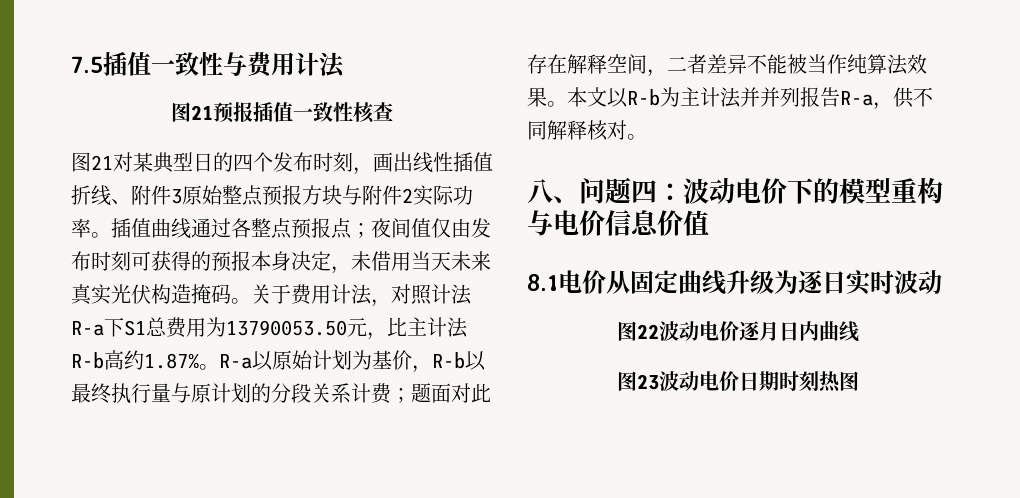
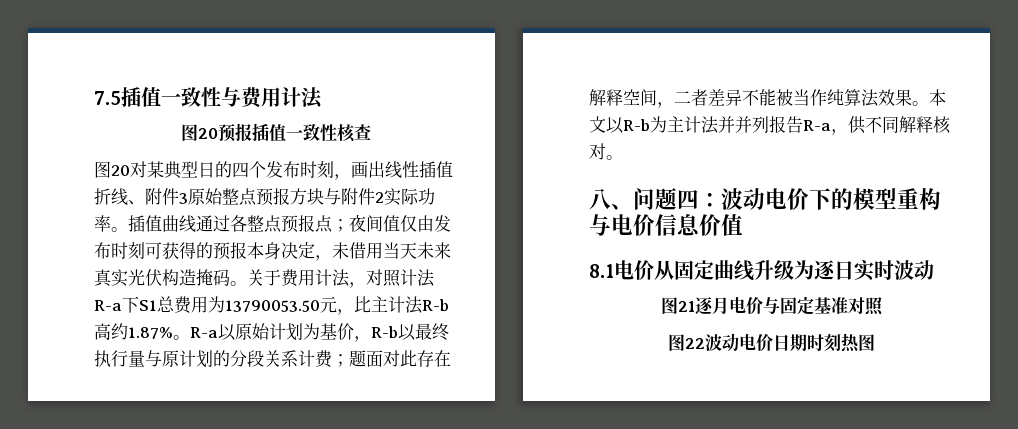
- 图21预报插值一致性核查
+ 图20预报插值一致性核查
- 图21对某典型日的四个发布时刻，画出线性插值折线、附件3原始整点预报方块与附件2实际功率。
+ 图20对某典型日的四个发布时刻，画出线性插值折线、附件3原始整点预报方块与附件2实际功率。
- 图22波动电价逐月日内曲线
- 图23波动电价日期时刻热图
+ 图21逐月电价与固定基准对照
+ 图22波动电价日期时刻热图

